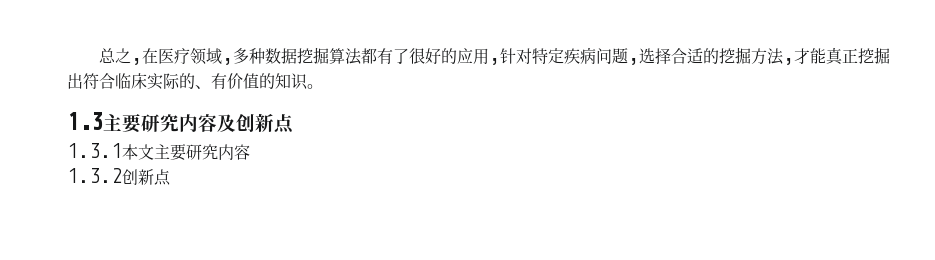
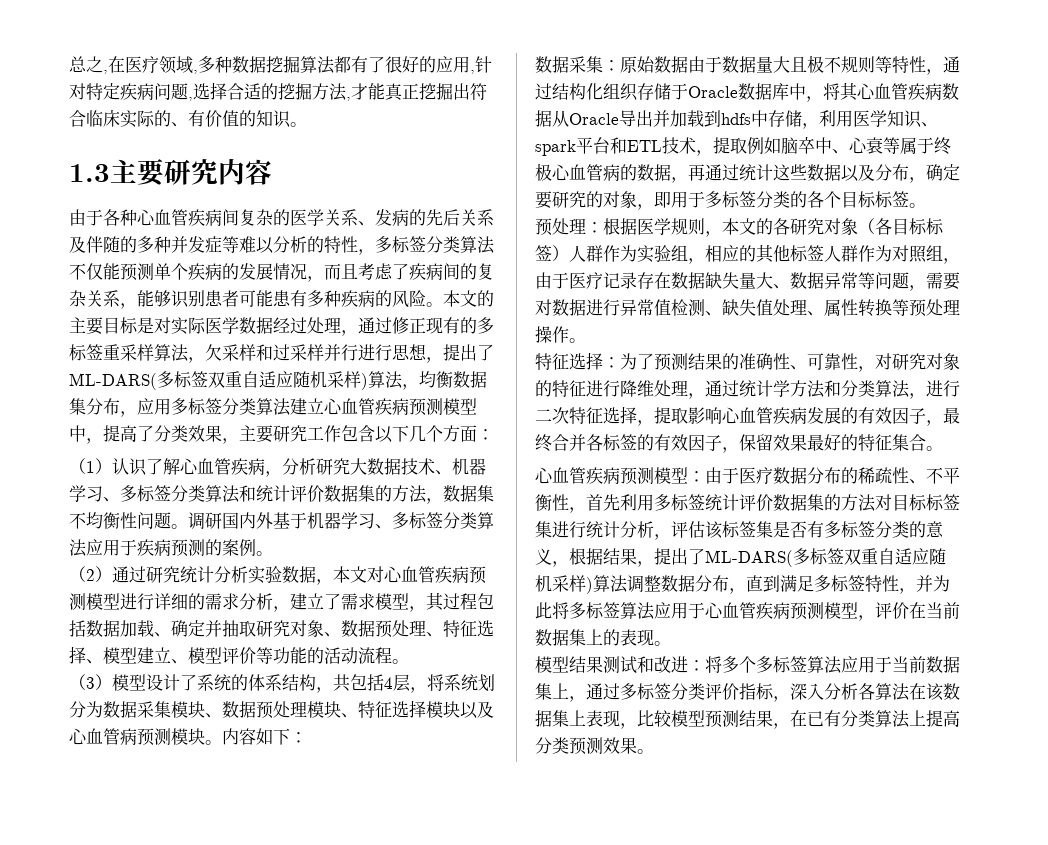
- 1.3主要研究内容及创新点
- 1.3.1本文主要研究内容
- 1.3.2创新点
+ 1.3主要研究内容
+ 由于各种心血管疾病间复杂的医学关系、发病的先后关系及伴随的多种并发症等难以分析的特性，多标签分类算法不仅能预测单个疾病的发展情况，而且考虑了疾病间的复杂关系，能够识别患者可能患有多种疾病的风险。本文的主要目标是对实际医学数据经过处理，通过修正现有的多标签重采样算法，欠采样和过采样并行进行思想，提出了ML-DARS(多标签双重自适应随机采样)算法，均衡数据集分布，应用多标签分类算法建立心血管疾病预测模型中，提高了分类效果，主要研究工作包含以下几个方面：
+ （1）认识了解心血管疾病，分析研究大数据技术、机器学习、多标签分类算法和统计评价数据集的方法，数据集不均衡性问题。调研国内外基于机器学习、多标签分类算法应用于疾病预测的案例。
+ （2）通过研究统计分析实验数据，本文对心血管疾病预测模型进行详细的需求分析，建立了需求模型，其过程包括数据加载、确定并抽取研究对象、数据预处理、特征选择、模型建立、模型评价等功能的活动流程。
+ （3）模型设计了系统的体系结构，共包括4层，将系统划分为数据采集模块、数据预处理模块、特征选择模块以及心血管病预测模块。内容如下：
+ 数据采集：原始数据由于数据量大且极不规则等特性，通过结构化组织存储于Oracle数据库中，将其心血管疾病数据从Oracle导出并加载到hdfs中存储，利用医学知识、spark平台和ETL技术，提取例如脑卒中、心衰等属于终极心血管病的数据，再通过统计这些数据以及分布，确定要研究的对象，即用于多标签分类的各个目标标签。
+ 预处理：根据医学规则，本文的各研究对象（各目标标签）人群作为实验组，相应的其他标签人群作为对照组，由于医疗记录存在数据缺失量大、数据异常等问题，需要对数据进行异常值检测、缺失值处理、属性转换等预处理操作。
+ 特征选择：为了预测结果的准确性、可靠性，对研究对象的特征进行降维处理，通过统计学方法和分类算法，进行二次特征选择，提取影响心血管疾病发展的有效因子，最终合并各标签的有效因子，保留效果最好的特征集合。
+ 心血管疾病预测模型：由于医疗数据分布的稀疏性、不平衡性，首先利用多标签统计评价数据集的方法对目标标签集进行统计分析，评估该标签集是否有多标签分类的意义，根据结果，提出了ML-DARS(多标签双重自适应随机采样)算法调整数据分布，直到满足多标签特性，并为此将多标签算法应用于心血管疾病预测模型，评价在当前数据集上的表现。
+ 模型结果测试和改进：将多个多标签算法应用于当前数据集上，通过多标签分类评价指标，深入分析各算法在该数据集上表现，比较模型预测结果，在已有分类算法上提高分类预测效果。

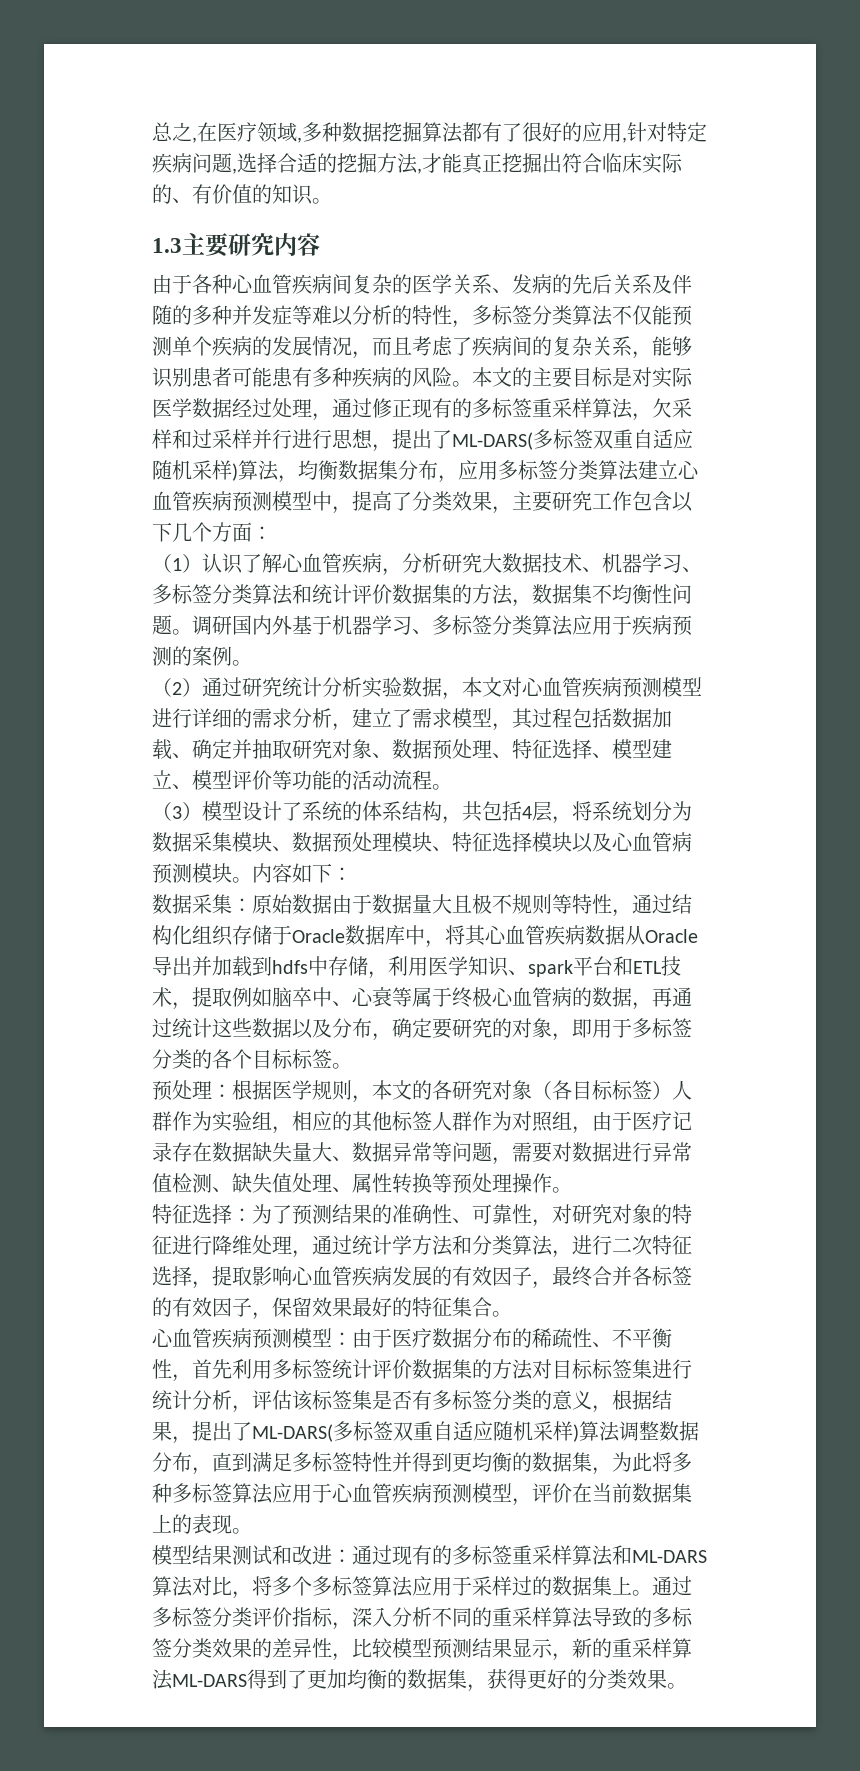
- 由于医疗数据分布的稀疏性、不平衡性，首先利用多标签统计评价数据集的方法对目标标签集进行统计分析，评估该标签集是否有多标签分类的意义，根据结果，提出了ML-DARS(多标签双重自适应随机采样)算法调整数据分布，直到满足多标签特性，并为此将多标签算法应用于心血管疾病预测模型，评价在当前数据集上的表现。
+ 由于医疗数据分布的稀疏性、不平衡性，首先利用多标签统计评价数据集的方法对目标标签集进行统计分析，评估该标签集是否有多标签分类的意义，根据结果，提出了ML-DARS(多标签双重自适应随机采样)算法调整数据分布，直到满足多标签特性并得到更均衡的数据集，为此将多种多标签算法应用于心血管疾病预测模型，评价在当前数据集上的表现。
- 模型结果测试和改进：将多个多标签算法应用于当前数据集上，通过多标签分类评价指标，深入分析各算法在该数据集上表现，比较模型预测结果，在已有分类算法上提高分类预测效果。
+ 模型结果测试和改进：通过现有的多标签重采样算法和ML-DARS算法对比，将多个多标签算法应用于采样过的数据集上。通过多标签分类评价指标，深入分析不同的重采样算法导致的多标签分类效果的差异性，比较模型预测结果显示，新的重采样算法ML-DARS得到了更加均衡的数据集，获得更好的分类效果。

